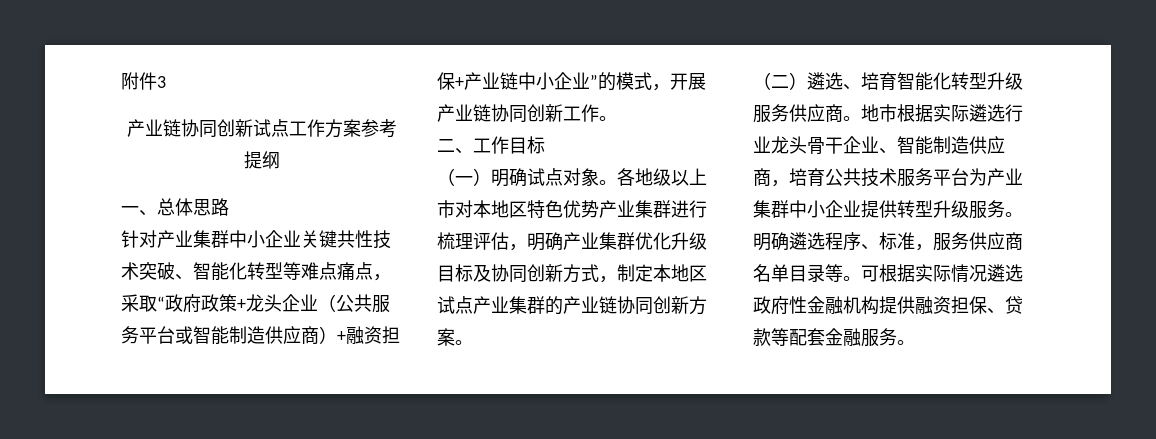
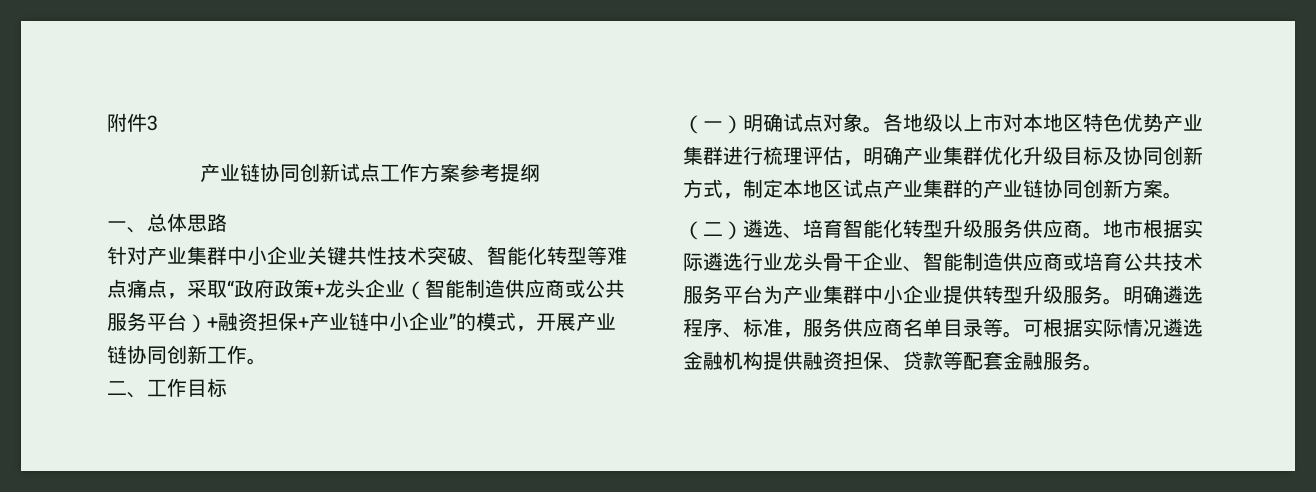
- 针对产业集群中小企业关键共性技术突破、智能化转型等难点痛点，采取“政府政策+龙头企业（公共服务平台或智能制造供应商）+融资担保+产业链中小企业”的模式，开展产业链协同创新工作。
+ 针对产业集群中小企业关键共性技术突破、智能化转型等难点痛点，采取“政府政策+龙头企业（智能制造供应商或公共服务平台）+融资担保+产业链中小企业”的模式，开展产业链协同创新工作。
- 地市根据实际遴选行业龙头骨干企业、智能制造供应商，培育公共技术服务平台为产业集群中小企业提供转型升级服务。
+ 地市根据实际遴选行业龙头骨干企业、智能制造供应商或培育公共技术服务平台为产业集群中小企业提供转型升级服务。
- 可根据实际情况遴选政府性金融机构提供融资担保、贷款等配套金融服务。
+ 可根据实际情况遴选金融机构提供融资担保、贷款等配套金融服务。

